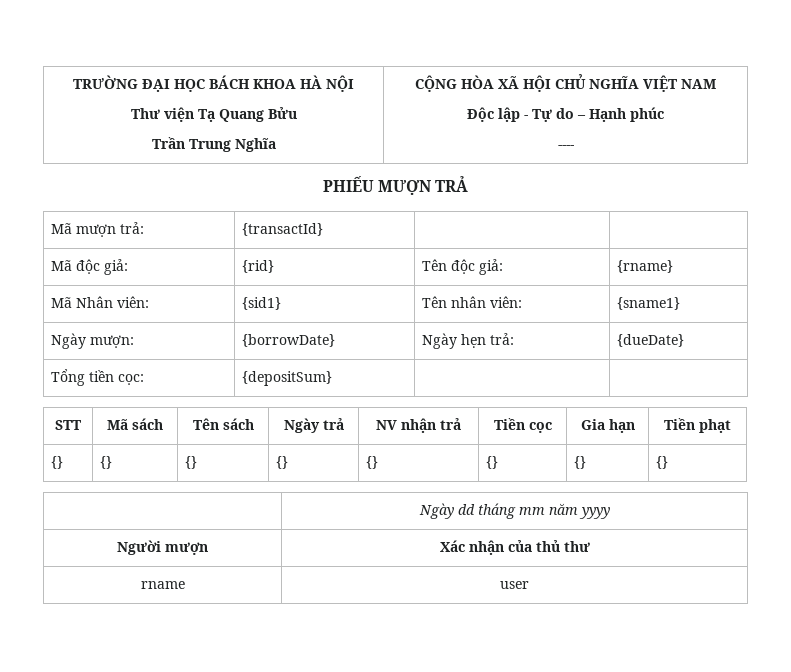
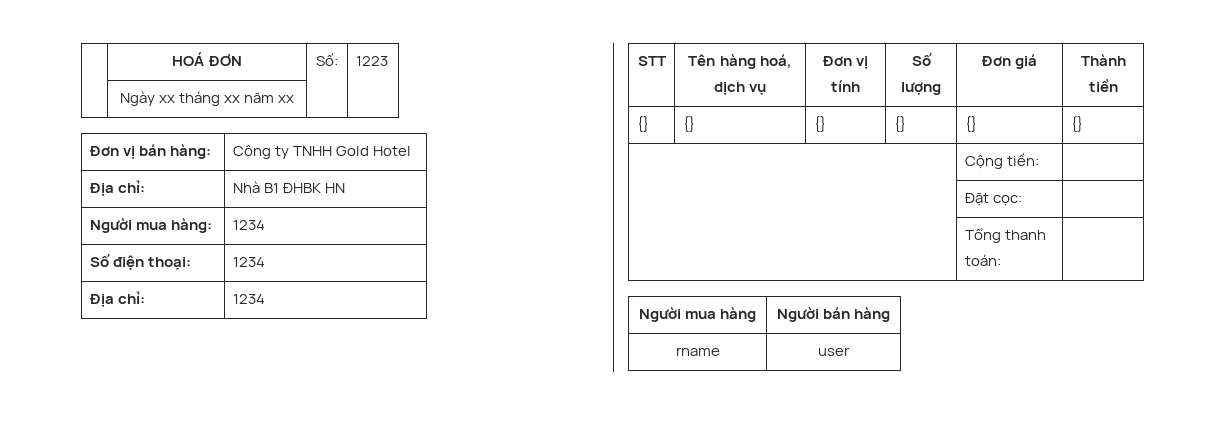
- TRƯỜNG ĐẠI HỌC BÁCH KHOA HÀ NỘI
- Thư viện Tạ Quang Bửu
- Trần Trung Nghĩa | CỘNG HÒA XÃ HỘI CHỦ NGHĨA VIỆT NAM
- Độc lập - Tự do – Hạnh phúc
- ----
- PHIẾU MƯỢN TRẢ
- Mã mượn trả: | {transactId} | |
- Mã độc giả: | {rid} | Tên độc giả: | {rname}
- Mã Nhân viên: | {sid1} | Tên nhân viên: | {sname1}
- Ngày mượn: | {borrowDate} | Ngày hẹn trả: | {dueDate}
- Tổng tiền cọc: | {depositSum} | |
- STT | Mã sách | Tên sách | Ngày trả | NV nhận trả | Tiền cọc | Gia hạn | Tiền phạt
- {} | {} | {} | {} | {} | {} | {} | {}
- | Ngày dd tháng mm năm yyyy
- Người mượn | Xác nhận của thủ thư
+ | HOÁ ĐƠN | Số: | 1223
+ | Ngày xx tháng xx năm xx | |
+ Đơn vị bán hàng: | Công ty TNHH Gold Hotel
+ Địa chỉ: | Nhà B1 ĐHBK HN
+ Người mua hàng: | 1234
+ Số điện thoại: | 1234
+ Địa chỉ: | 1234
+ STT | Tên hàng hoá, dịch vụ | Đơn vị tính | Số lượng | Đơn giá | Thành tiền
+ {} | {} | {} | {} | {} | {}
+ | Cộng tiền: |
+ | Đặt cọc: |
+ | Tổng thanh toán: |
+ Người mua hàng | Người bán hàng

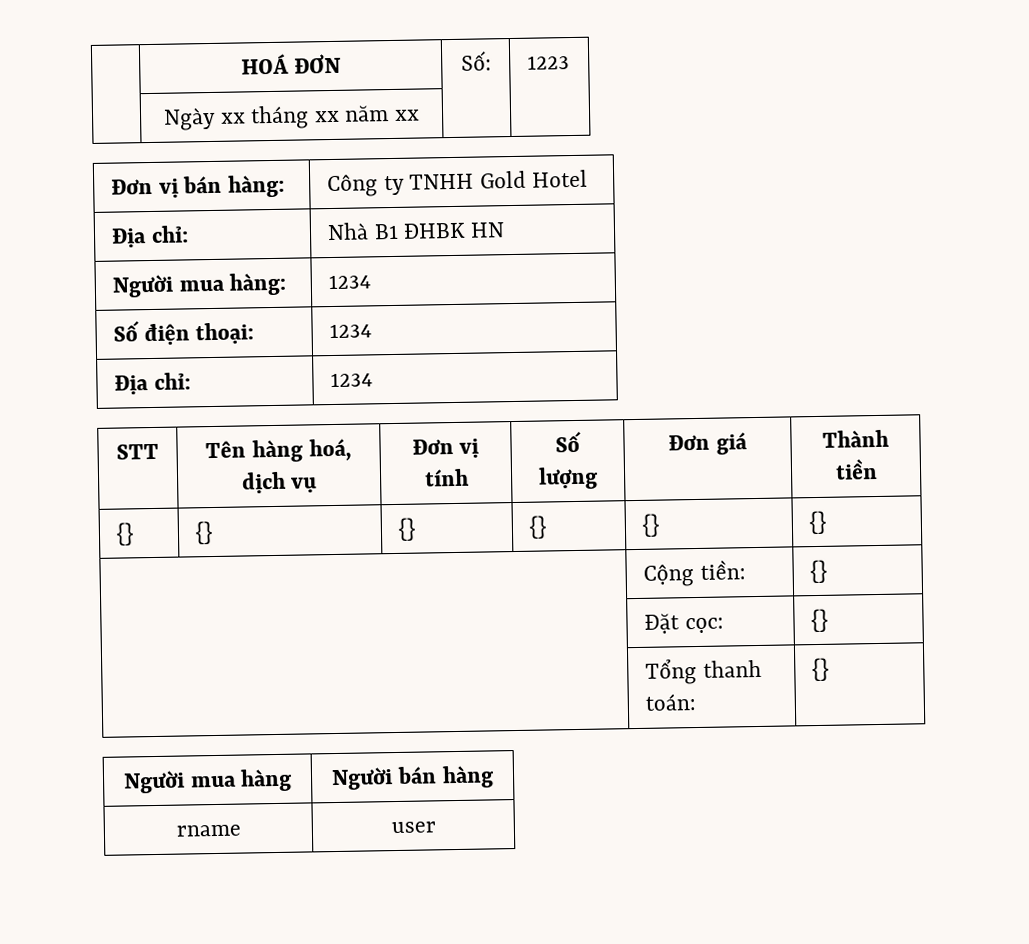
- | Cộng tiền: |
+ | Cộng tiền: | {}
- | Đặt cọc: |
+ | Đặt cọc: | {}
- | Tổng thanh toán: |
+ | Tổng thanh toán: | {}

